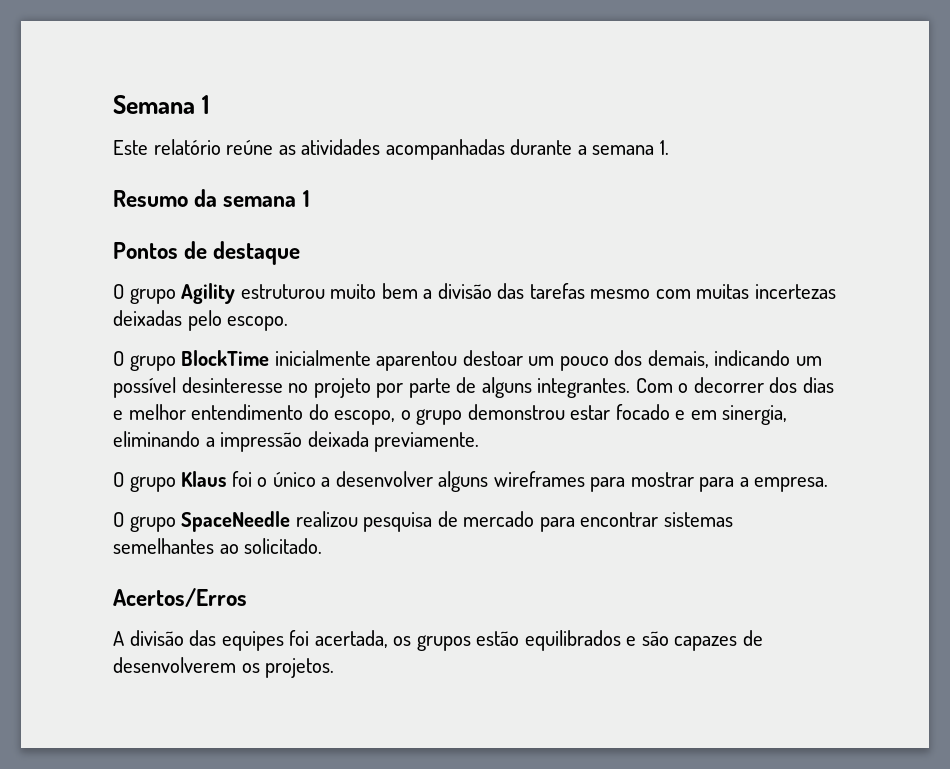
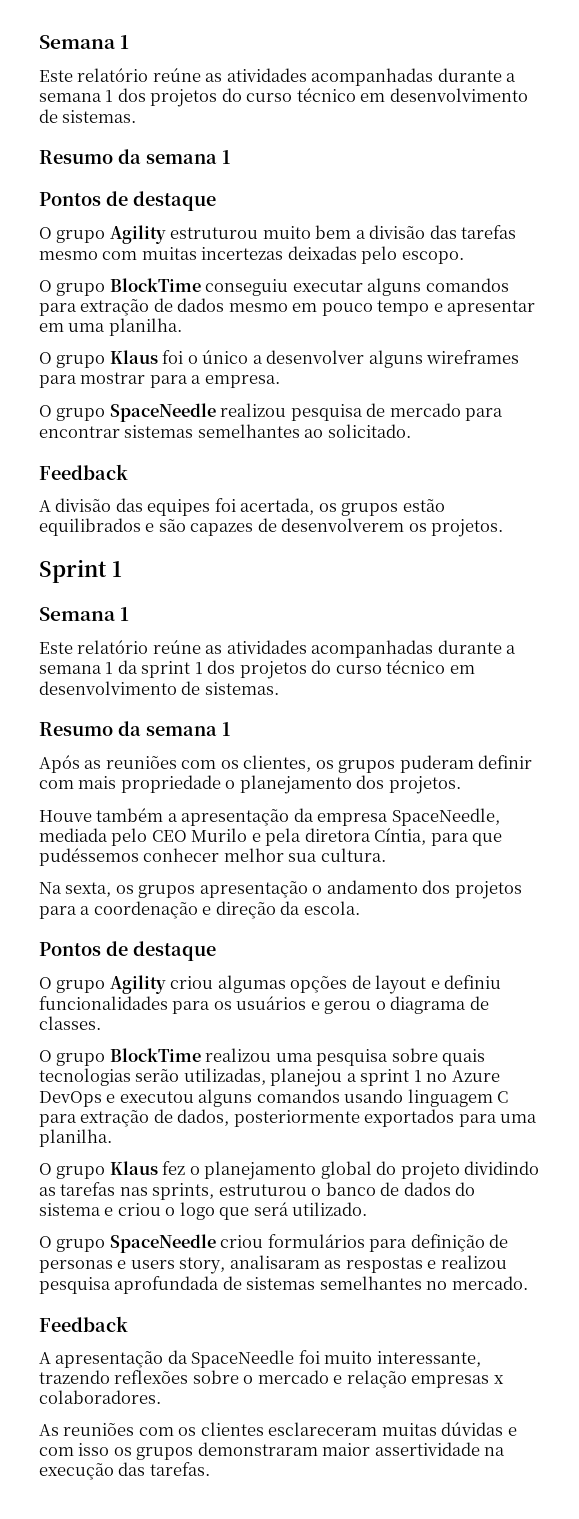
- Este relatório reúne as atividades acompanhadas durante a semana 1.
+ Este relatório reúne as atividades acompanhadas durante a semana 1 dos projetos do curso técnico em desenvolvimento de sistemas.
- O grupo BlockTime inicialmente aparentou destoar um pouco dos demais, indicando um possível desinteresse no projeto por parte de alguns integrantes. Com o decorrer dos dias e melhor entendimento do escopo, o grupo demonstrou estar focado e em sinergia, eliminando a impressão deixada previamente.
+ O grupo BlockTime conseguiu executar alguns comandos para extração de dados mesmo em pouco tempo e apresentar em uma planilha.
  O grupo SpaceNeedle realizou pesquisa de mercado para encontrar sistemas semelhantes ao solicitado.
- Acertos/Erros
+ Feedback
+ Sprint 1
+ Semana 1
+ Este relatório reúne as atividades acompanhadas durante a semana 1 da sprint 1 dos projetos do curso técnico em desenvolvimento de sistemas.
+ Resumo da semana 1
+ Após as reuniões com os clientes, os grupos puderam definir com mais propriedade o planejamento dos projetos.
+ Houve também a apresentação da empresa SpaceNeedle, mediada pelo CEO Murilo e pela diretora Cíntia, para que pudéssemos conhecer melhor sua cultura.
+ Na sexta, os grupos apresentação o andamento dos projetos para a coordenação e direção da escola.
+ Pontos de destaque
+ O grupo Agility criou algumas opções de layout e definiu funcionalidades para os usuários e gerou o diagrama de classes.
+ O grupo BlockTime realizou uma pesquisa sobre quais tecnologias serão utilizadas, planejou a sprint 1 no Azure DevOps e executou alguns comandos usando linguagem C para extração de dados, posteriormente exportados para uma planilha.
+ O grupo Klaus fez o planejamento global do projeto dividindo as tarefas nas sprints, estruturou o banco de dados do sistema e criou o logo que será utilizado.
+ O grupo SpaceNeedle criou formulários para definição de personas e users story, analisaram as respostas e realizou pesquisa aprofundada de sistemas semelhantes no mercado.
+ Feedback
+ A apresentação da SpaceNeedle foi muito interessante, trazendo reflexões sobre o mercado e relação empresas x colaboradores.
+ As reuniões com os clientes esclareceram muitas dúvidas e com isso os grupos demonstraram maior assertividade na execução das tarefas.

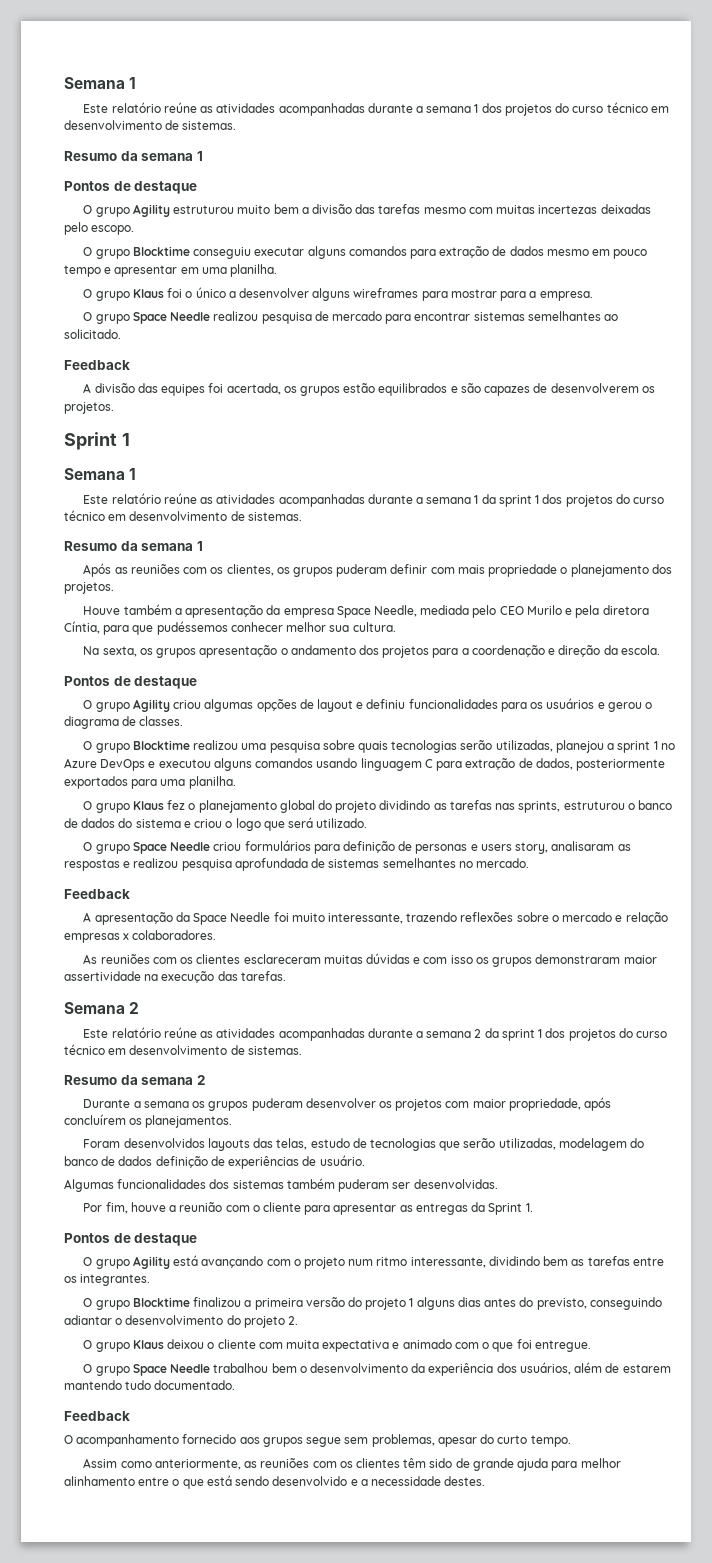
- O grupo BlockTime conseguiu executar alguns comandos para extração de dados mesmo em pouco tempo e apresentar em uma planilha.
+ O grupo Blocktime conseguiu executar alguns comandos para extração de dados mesmo em pouco tempo e apresentar em uma planilha.
- O grupo SpaceNeedle realizou pesquisa de mercado para encontrar sistemas semelhantes ao solicitado.
+ O grupo Space Needle realizou pesquisa de mercado para encontrar sistemas semelhantes ao solicitado.
- Houve também a apresentação da empresa SpaceNeedle, mediada pelo CEO Murilo e pela diretora Cíntia, para que pudéssemos conhecer melhor sua cultura.
+ Houve também a apresentação da empresa Space Needle, mediada pelo CEO Murilo e pela diretora Cíntia, para que pudéssemos conhecer melhor sua cultura.
- O grupo BlockTime realizou uma pesquisa sobre quais tecnologias serão utilizadas, planejou a sprint 1 no Azure DevOps e executou alguns comandos usando linguagem C para extração de dados, posteriormente exportados para uma planilha.
+ O grupo Blocktime realizou uma pesquisa sobre quais tecnologias serão utilizadas, planejou a sprint 1 no Azure DevOps e executou alguns comandos usando linguagem C para extração de dados, posteriormente exportados para uma planilha.
- O grupo SpaceNeedle criou formulários para definição de personas e users story, analisaram as respostas e realizou pesquisa aprofundada de sistemas semelhantes no mercado.
+ O grupo Space Needle criou formulários para definição de personas e users story, analisaram as respostas e realizou pesquisa aprofundada de sistemas semelhantes no mercado.
- A apresentação da SpaceNeedle foi muito interessante, trazendo reflexões sobre o mercado e relação empresas x colaboradores.
+ A apresentação da Space Needle foi muito interessante, trazendo reflexões sobre o mercado e relação empresas x colaboradores.
+ Semana 2
+ Este relatório reúne as atividades acompanhadas durante a semana 2 da sprint 1 dos projetos do curso técnico em desenvolvimento de sistemas.
+ Resumo da semana 2
+ Durante a semana os grupos puderam desenvolver os projetos com maior propriedade, após concluírem os planejamentos.
+ Foram desenvolvidos layouts das telas, estudo de tecnologias que serão utilizadas, modelagem do banco de dados definição de experiências de usuário.
+ Algumas funcionalidades dos sistemas também puderam ser desenvolvidas.
+ Por fim, houve a reunião com o cliente para apresentar as entregas da Sprint 1.
+ Pontos de destaque
+ O grupo Agility está avançando com o projeto num ritmo interessante, dividindo bem as tarefas entre os integrantes.
+ O grupo Blocktime finalizou a primeira versão do projeto 1 alguns dias antes do previsto, conseguindo adiantar o desenvolvimento do projeto 2.
+ O grupo Klaus deixou o cliente com muita expectativa e animado com o que foi entregue.
+ O grupo Space Needle trabalhou bem o desenvolvimento da experiência dos usuários, além de estarem mantendo tudo documentado.
+ Feedback
+ O acompanhamento fornecido aos grupos segue sem problemas, apesar do curto tempo.
+ Assim como anteriormente, as reuniões com os clientes têm sido de grande ajuda para melhor alinhamento entre o que está sendo desenvolvido e a necessidade destes.

